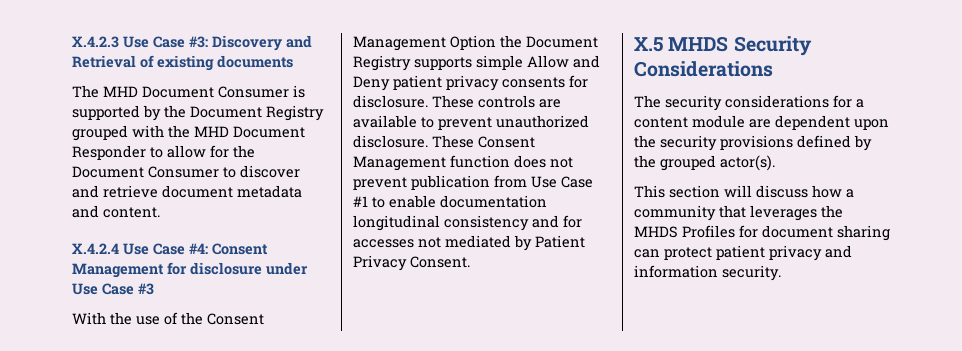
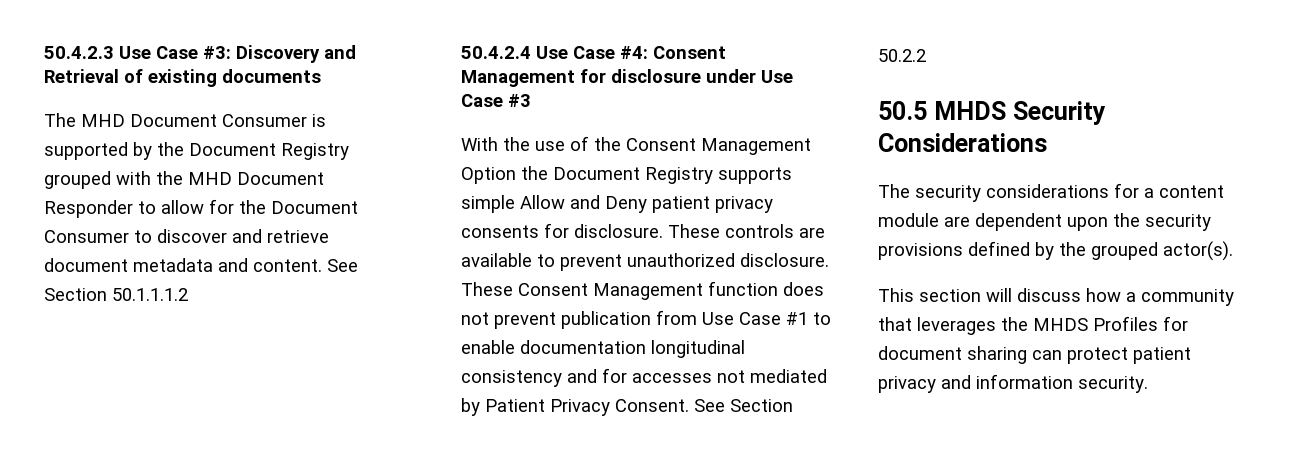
- X.4.2.3 Use Case #3: Discovery and Retrieval of existing documents
+ 50.4.2.3 Use Case #3: Discovery and Retrieval of existing documents
- The MHD Document Consumer is supported by the Document Registry grouped with the MHD Document Responder to allow for the Document Consumer to discover and retrieve document metadata and content.
- X.4.2.4 Use Case #4: Consent Management for disclosure under Use Case #3
+ The MHD Document Consumer is supported by the Document Registry grouped with the MHD Document Responder to allow for the Document Consumer to discover and retrieve document metadata and content. See Section 50.1.1.1.2
+ 50.4.2.4 Use Case #4: Consent Management for disclosure under Use Case #3
- These Consent Management function does not prevent publication from Use Case #1 to enable documentation longitudinal consistency and for accesses not mediated by Patient Privacy Consent.
- X.5 MHDS Security Considerations
+ These Consent Management function does not prevent publication from Use Case #1 to enable documentation longitudinal consistency and for accesses not mediated by Patient Privacy Consent. See Section 50.2.2
+ 50.5 MHDS Security Considerations

